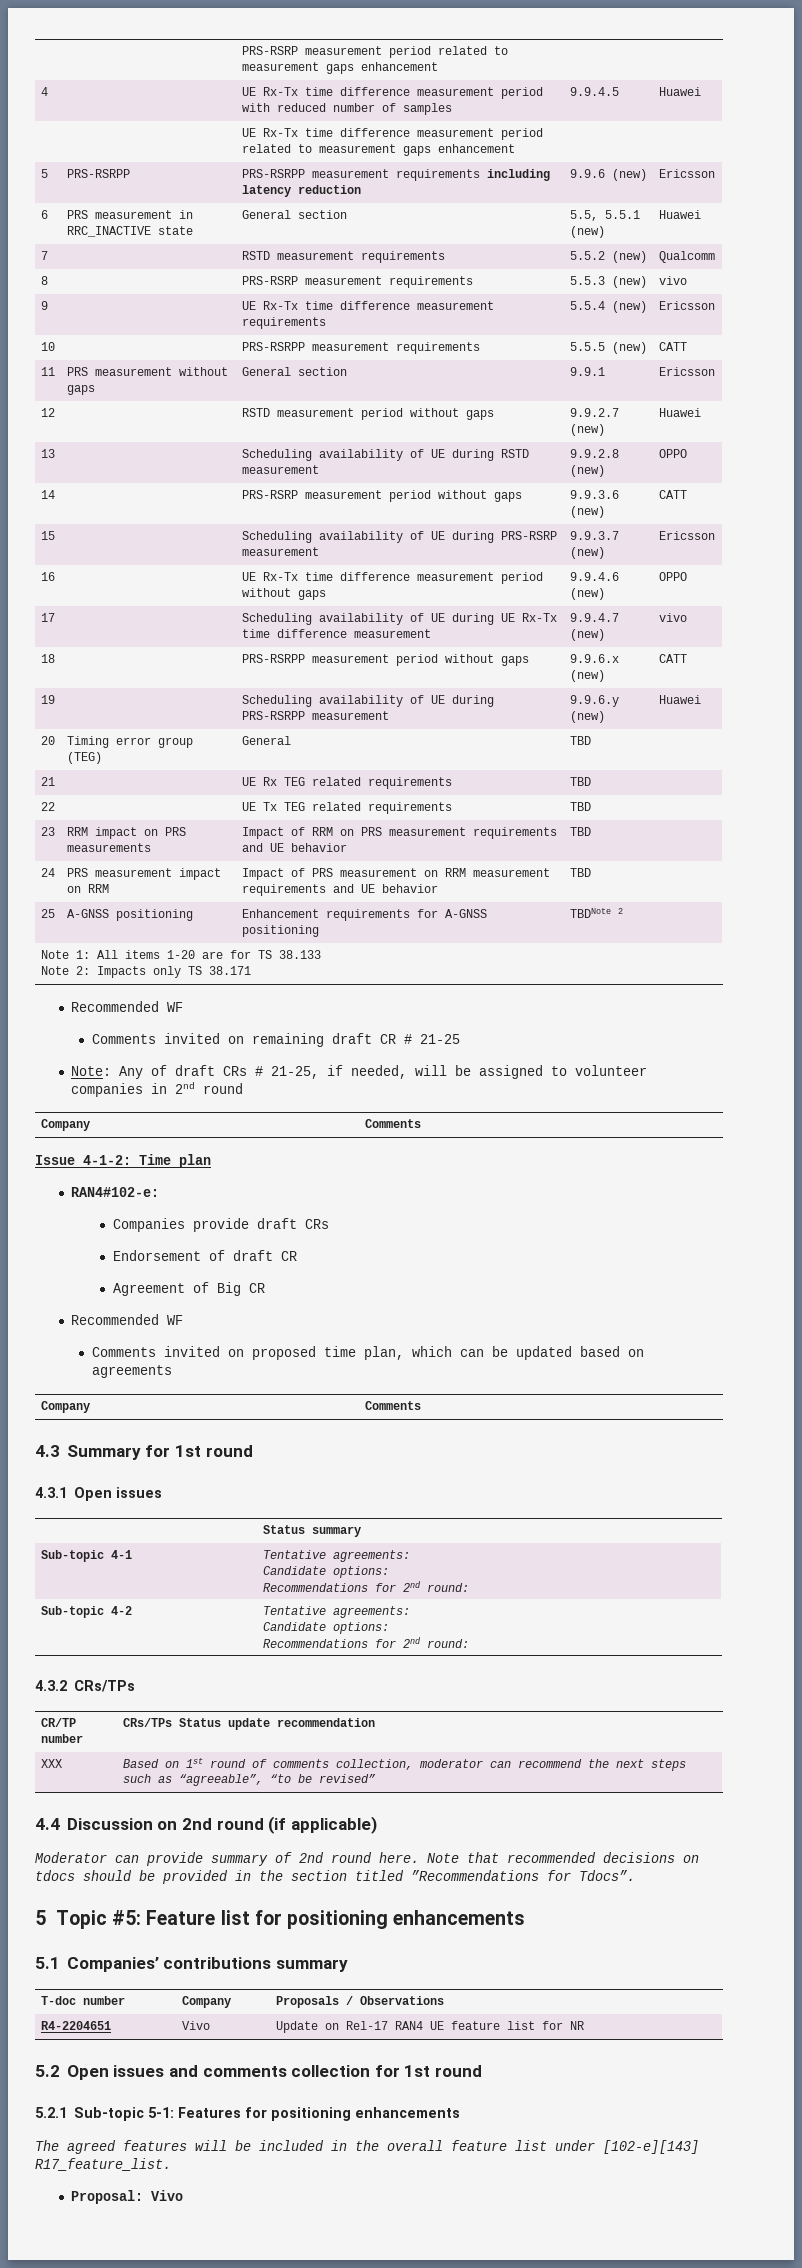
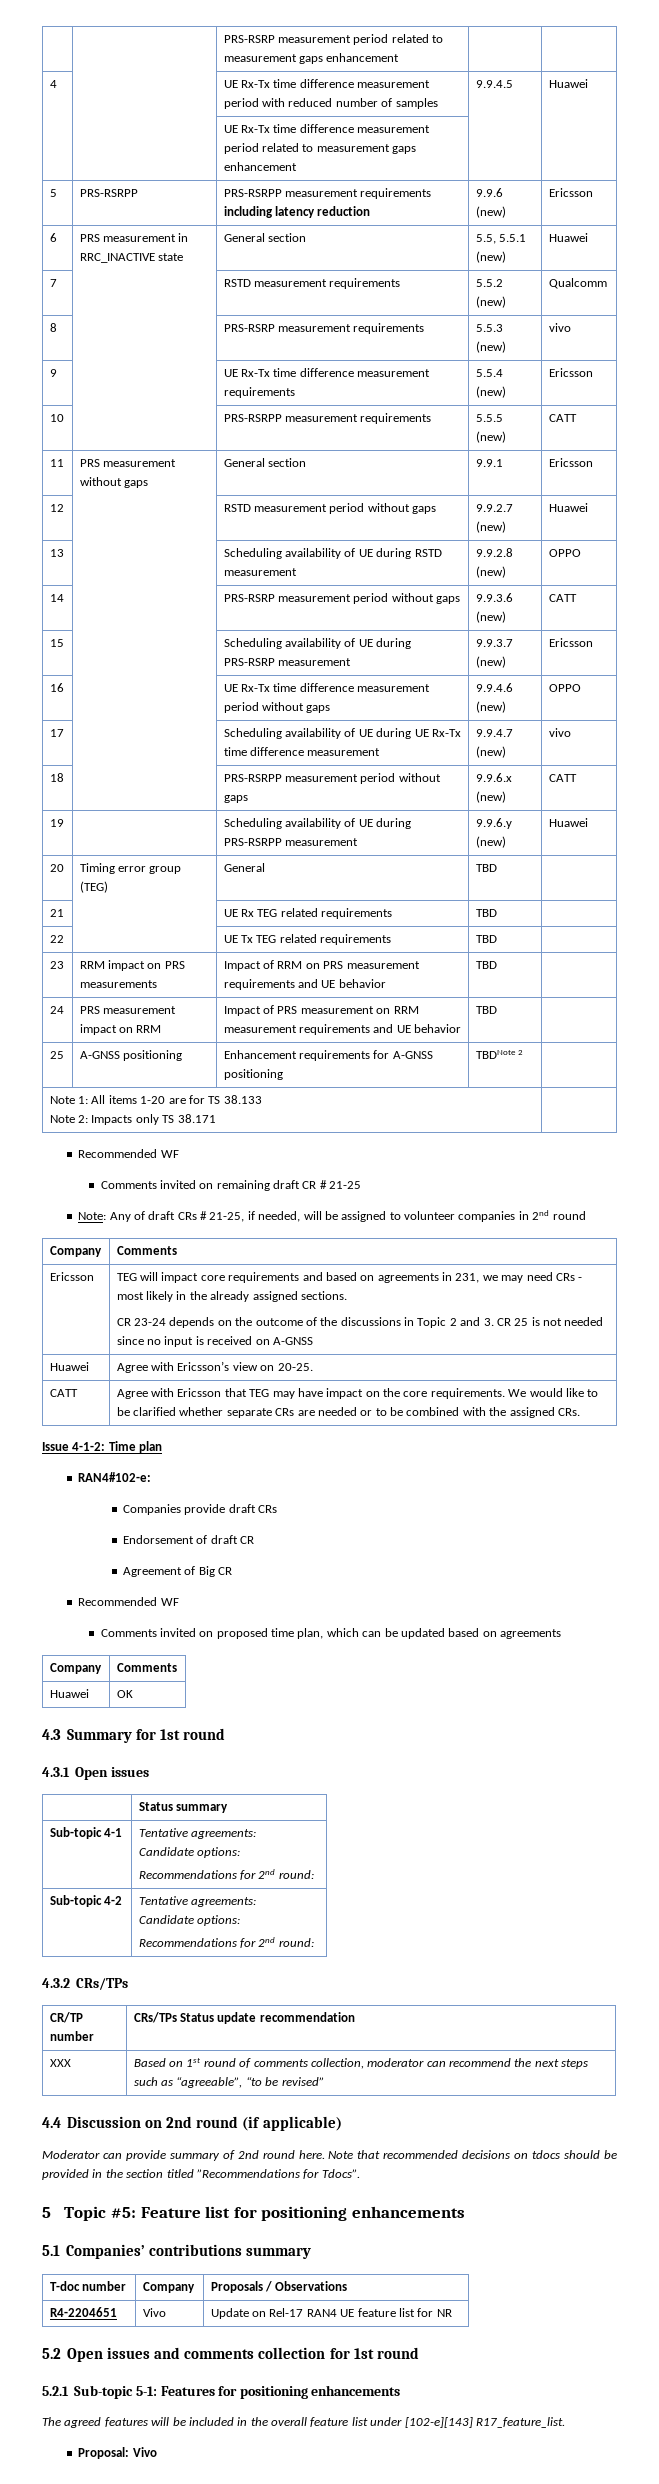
+ Ericsson | TEG will impact core requirements and based on agreements in 231, we may need CRs - most likely in the already assigned sections.
+ CR 23-24 depends on the outcome of the discussions in Topic 2 and 3. CR 25 is not needed since no input is received on A-GNSS
+ Huawei | Agree with Ericsson’s view on 20-25.
+ CATT | Agree with Ericsson that TEG may have impact on the core requirements. We would like to be clarified whether separate CRs are needed or to be combined with the assigned CRs.
+ Huawei | OK

